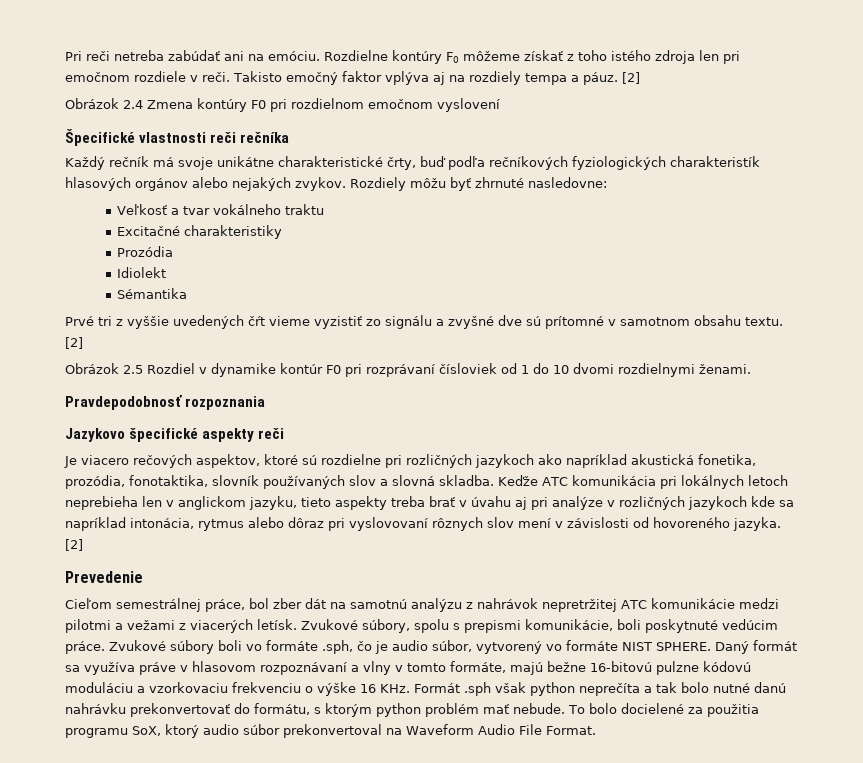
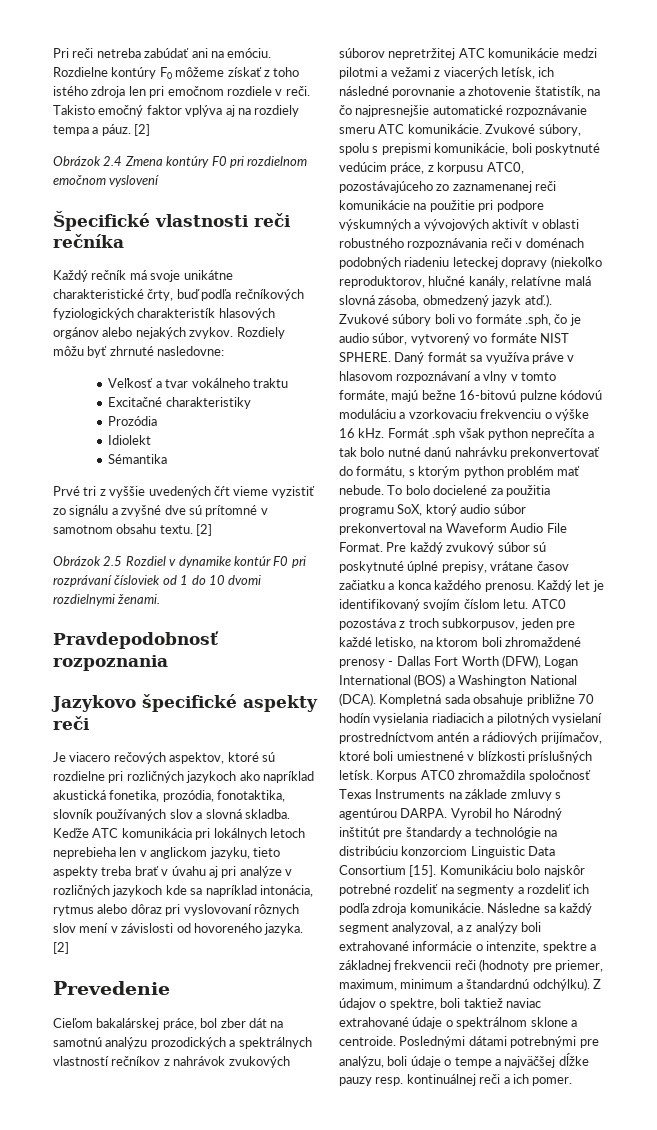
- Cieľom semestrálnej práce, bol zber dát na samotnú analýzu z nahrávok nepretržitej ATC komunikácie medzi pilotmi a vežami z viacerých letísk.
+ Cieľom bakalárskej práce, bol zber dát na samotnú analýzu prozodických a spektrálnych vlastností rečníkov z nahrávok zvukových súborov nepretržitej ATC komunikácie medzi pilotmi a vežami z viacerých letísk, ich následné porovnanie a zhotovenie štatistík, na čo najpresnejšie automatické rozpoznávanie smeru ATC komunikácie.
- Zvukové súbory, spolu s prepismi komunikácie, boli poskytnuté vedúcim práce. Zvukové súbory boli vo formáte .sph, čo je audio súbor, vytvorený vo formáte NIST SPHERE.
+ Zvukové súbory, spolu s prepismi komunikácie, boli poskytnuté vedúcim práce, z korpusu ATC0, pozostávajúceho zo zaznamenanej reči komunikácie na použitie pri podpore výskumných a vývojových aktivít v oblasti robustného rozpoznávania reči v doménach podobných riadeniu leteckej dopravy (niekoľko reproduktorov, hlučné kanály, relatívne malá slovná zásoba, obmedzený jazyk atď.). Zvukové súbory boli vo formáte .sph, čo je audio súbor, vytvorený vo formáte NIST SPHERE.
- Daný formát sa využíva práve v hlasovom rozpoznávaní a vlny v tomto formáte, majú bežne 16-bitovú pulzne kódovú moduláciu a vzorkovaciu frekvenciu o výške 16 KHz. Formát .sph však python neprečíta a tak bolo nutné danú nahrávku prekonvertovať do formátu, s ktorým python problém mať nebude.
+ Daný formát sa využíva práve v hlasovom rozpoznávaní a vlny v tomto formáte, majú bežne 16-bitovú pulzne kódovú moduláciu a vzorkovaciu frekvenciu o výške 16 kHz. Formát .sph však python neprečíta a tak bolo nutné danú nahrávku prekonvertovať do formátu, s ktorým python problém mať nebude.
+ Pre každý zvukový súbor sú poskytnuté úplné prepisy, vrátane časov začiatku a konca každého prenosu. Každý let je identifikovaný svojím číslom letu. ATC0 pozostáva z troch subkorpusov, jeden pre každé letisko, na ktorom boli zhromaždené prenosy - Dallas Fort Worth (DFW), Logan International (BOS) a Washington National (DCA). Kompletná sada obsahuje približne 70 hodín vysielania riadiacich a pilotných vysielaní prostredníctvom antén a rádiových prijímačov, ktoré boli umiestnené v blízkosti príslušných letísk. Korpus ATC0 zhromaždila spoločnosť Texas Instruments na základe zmluvy s agentúrou DARPA. Vyrobil ho Národný inštitút pre štandardy a technológie na distribúciu konzorciom Linguistic Data Consortium [15]. Komunikáciu bolo najskôr potrebné rozdeliť na segmenty a rozdeliť ich podľa zdroja komunikácie. Následne sa každý segment analyzoval, a z analýzy boli extrahované informácie o intenzite, spektre a základnej frekvencii reči (hodnoty pre priemer, maximum, minimum a štandardnú odchýlku). Z údajov o spektre, boli taktiež naviac extrahované údaje o spektrálnom sklone a centroide. Poslednými dátami potrebnými pre analýzu, boli údaje o tempe a najväčšej dĺžke pauzy resp. kontinuálnej reči a ich pomer.

